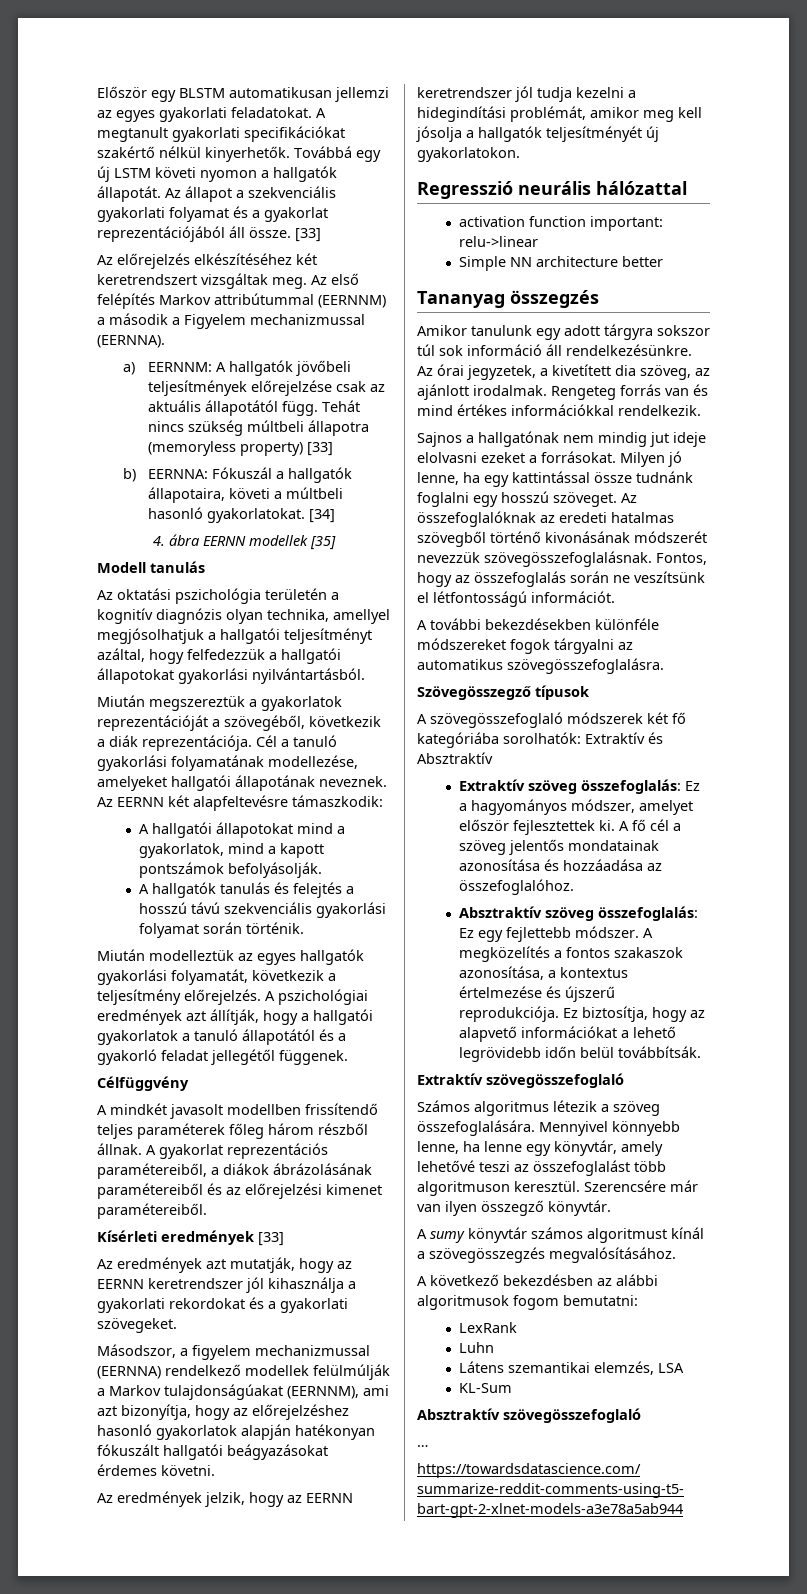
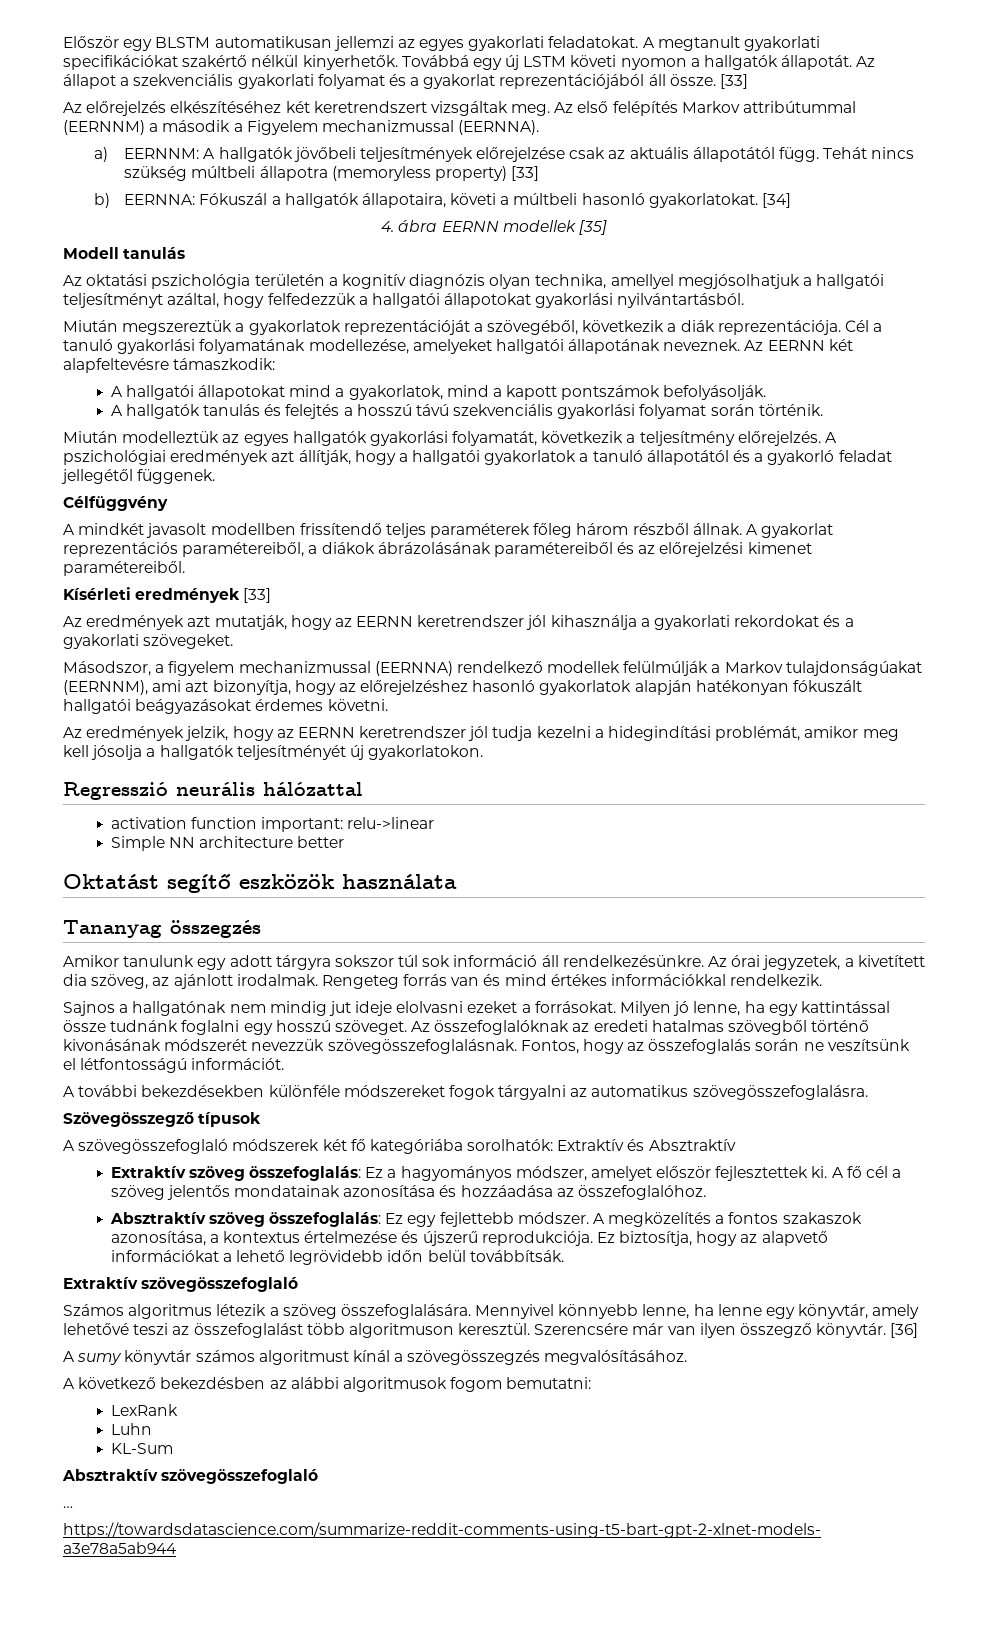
+ Oktatást segítő eszközök használata
+ [36]
- Látens szemantikai elemzés, LSA

